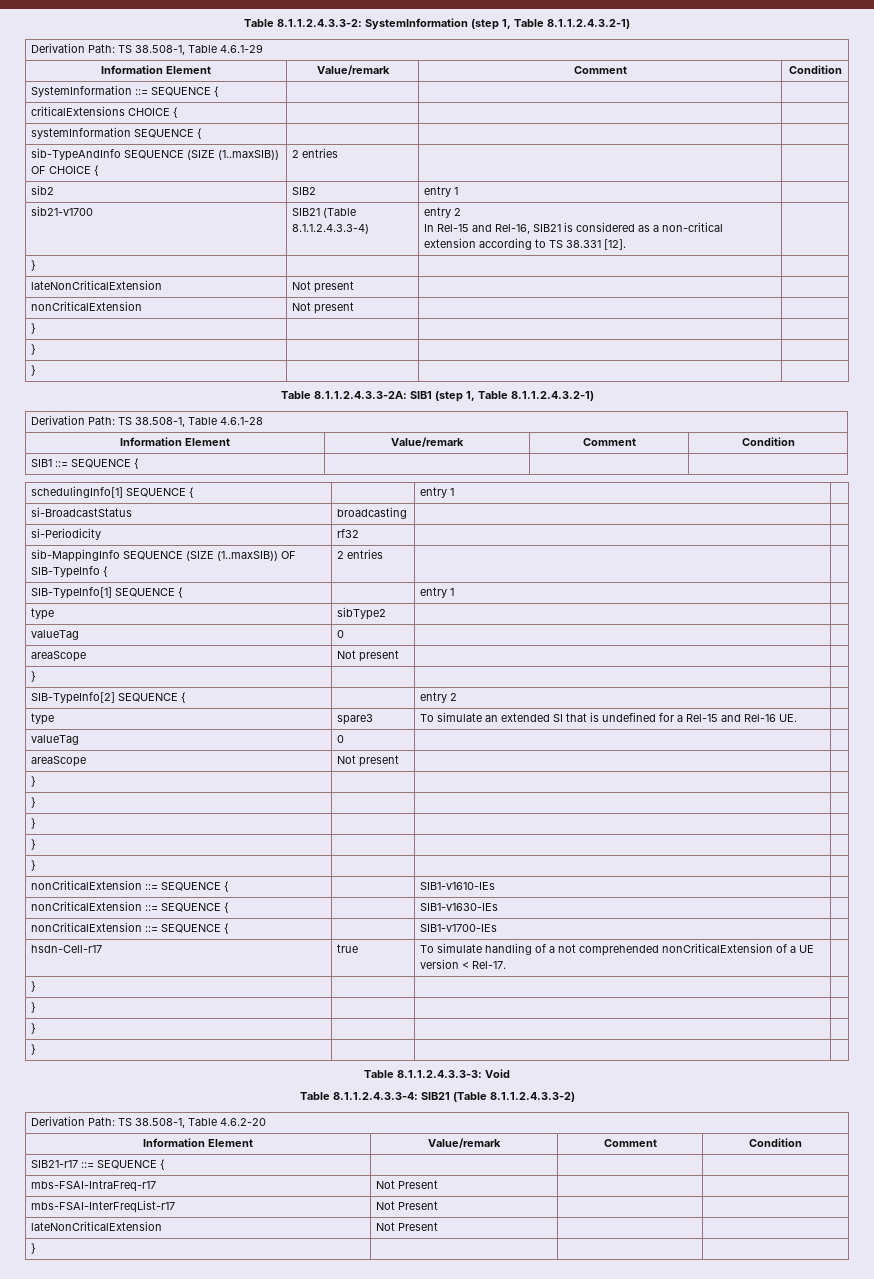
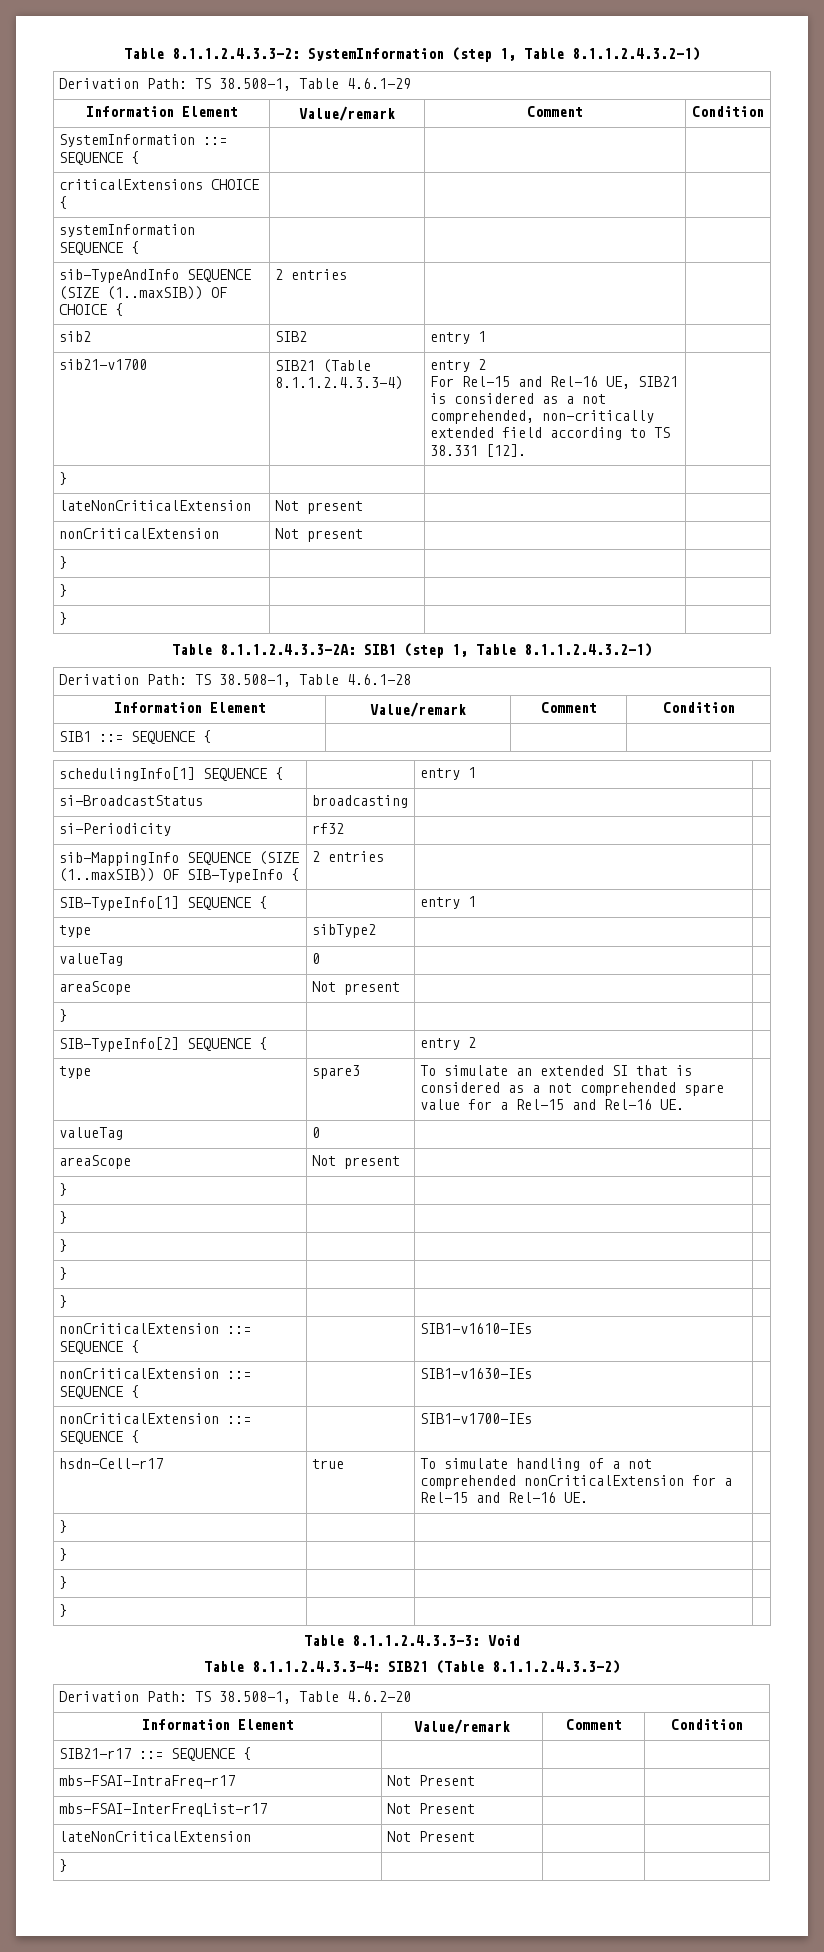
  sib21-v1700 | SIB21 (Table 8.1.1.2.4.3.3-4) | entry 2
- In Rel-15 and Rel-16, SIB21 is considered as a non-critical extension according to TS 38.331 [12]. |
+ For Rel-15 and Rel-16 UE, SIB21 is considered as a not comprehended, non-critically extended field according to TS 38.331 [12]. |
- type | spare3 | To simulate an extended SI that is undefined for a Rel-15 and Rel-16 UE. |
+ type | spare3 | To simulate an extended SI that is considered as a not comprehended spare value for a Rel-15 and Rel-16 UE. |
- hsdn-Cell-r17 | true | To simulate handling of a not comprehended nonCriticalExtension of a UE version < Rel-17. |
+ hsdn-Cell-r17 | true | To simulate handling of a not comprehended nonCriticalExtension for a Rel-15 and Rel-16 UE. |

